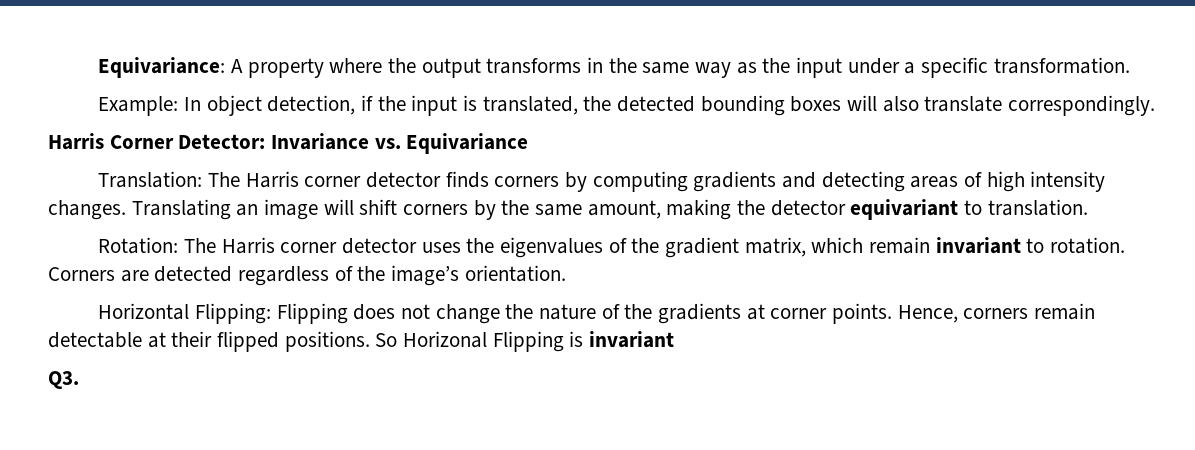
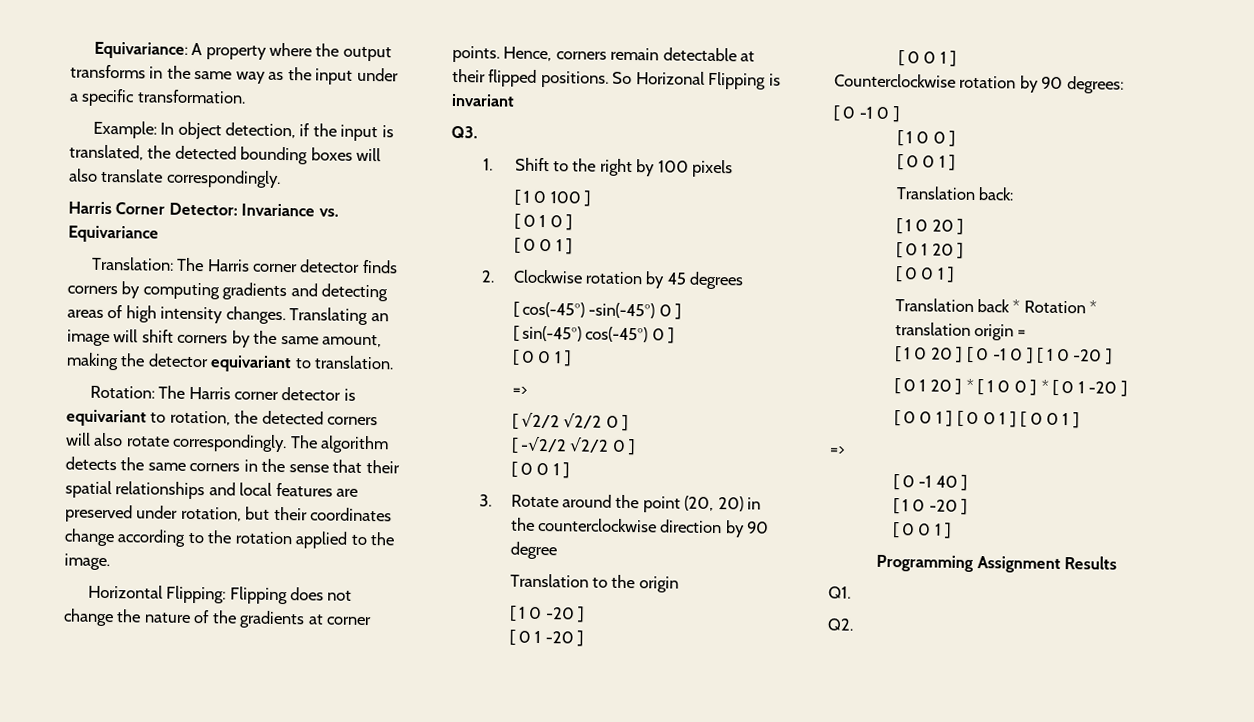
- Rotation: The Harris corner detector uses the eigenvalues of the gradient matrix, which remain invariant to rotation. Corners are detected regardless of the image’s orientation.
+ Rotation: The Harris corner detector is equivariant to rotation, the detected corners will also rotate correspondingly. The algorithm detects the same corners in the sense that their spatial relationships and local features are preserved under rotation, but their coordinates change according to the rotation applied to the image.
+ 1. Shift to the right by 100 pixels
+ [ 1 0 100 ]
+ [ 0 1 0 ]
+ [ 0 0 1 ]
+ 2. Clockwise rotation by 45 degrees
+ [ cos(-45°) -sin(-45°) 0 ]
+ [ sin(-45°) cos(-45°) 0 ]
+ [ 0 0 1 ]
+ =>
+ [ √2/2 √2/2 0 ]
+ [ -√2/2 √2/2 0 ]
+ [ 0 0 1 ]
+ 3. Rotate around the point (20, 20) in the counterclockwise direction by 90 degree
+ Translation to the origin
+ [ 1 0 -20 ]
+ [ 0 1 -20 ]
+ [ 0 0 1 ]
+ Counterclockwise rotation by 90 degrees:
+ [ 0 -1 0 ]
+ [ 1 0 0 ]
+ [ 0 0 1 ]
+ Translation back:
+ [ 1 0 20 ]
+ [ 0 1 20 ]
+ [ 0 0 1 ]
+ Translation back * Rotation * translation origin =
+ [ 1 0 20 ] [ 0 -1 0 ] [ 1 0 -20 ]
+ [ 0 1 20 ] * [ 1 0 0 ] * [ 0 1 -20 ]
+ [ 0 0 1 ] [ 0 0 1 ] [ 0 0 1 ]
+ =>
+ [ 0 -1 40 ]
+ [ 1 0 -20 ]
+ [ 0 0 1 ]
+ Programming Assignment Results
+ Q1.
+ Q2.

